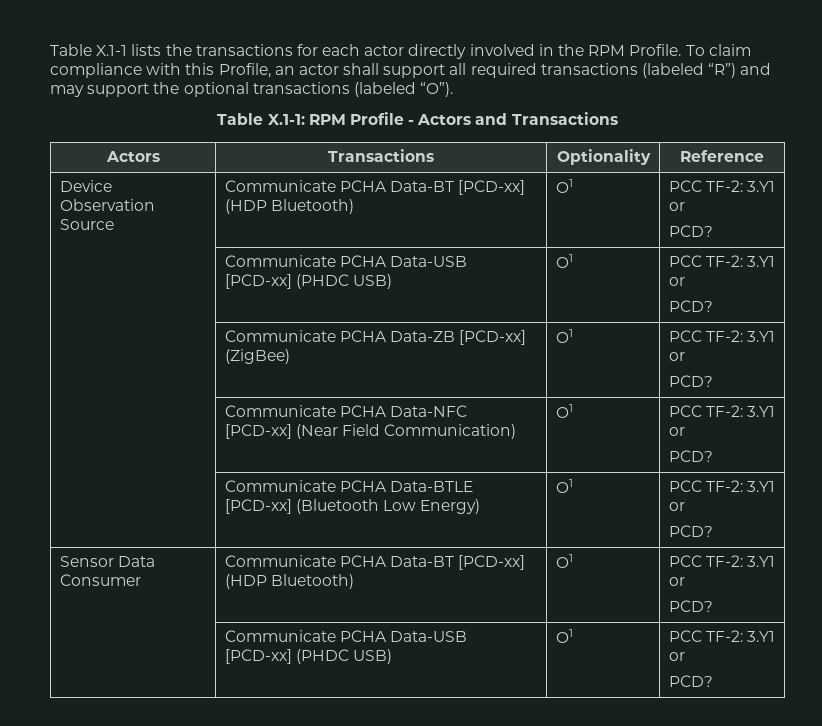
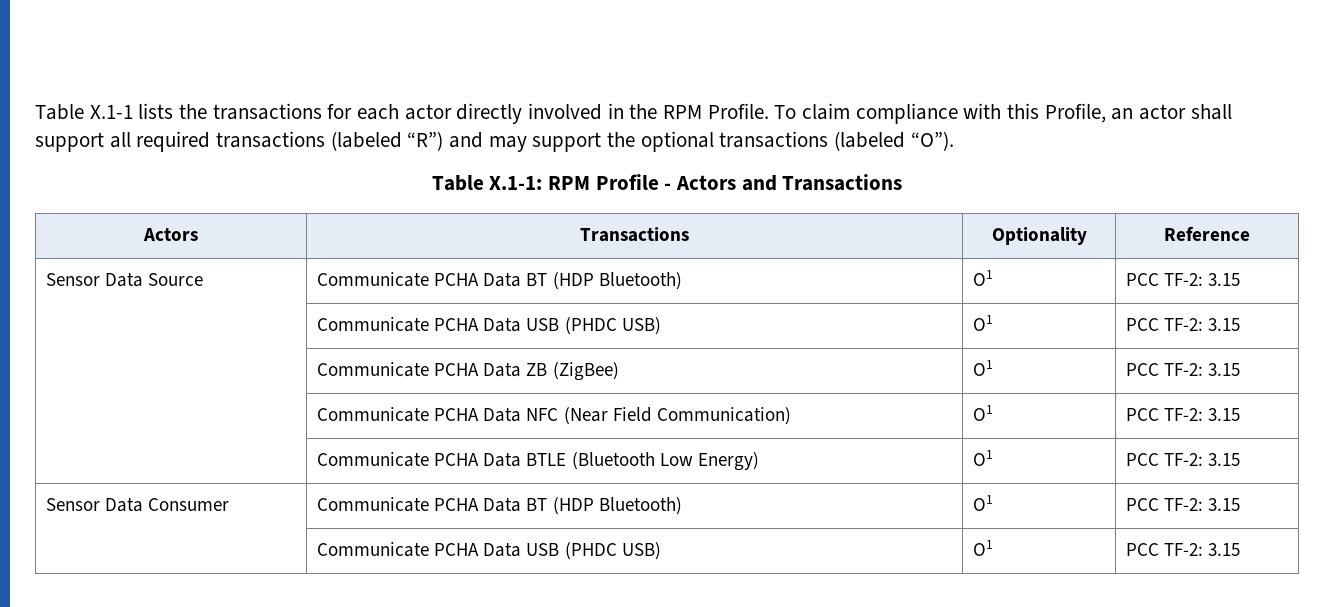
- Device Observation Source | Communicate PCHA Data-BT [PCD-xx] (HDP Bluetooth) | O1 | PCC TF-2: 3.Y1 or
- PCD?
- | Communicate PCHA Data-USB [PCD-xx] (PHDC USB) | O1 | PCC TF-2: 3.Y1 or
- PCD?
- | Communicate PCHA Data-ZB [PCD-xx] (ZigBee) | O1 | PCC TF-2: 3.Y1 or
- PCD?
- | Communicate PCHA Data-NFC [PCD-xx] (Near Field Communication) | O1 | PCC TF-2: 3.Y1 or
- PCD?
- | Communicate PCHA Data-BTLE [PCD-xx] (Bluetooth Low Energy) | O1 | PCC TF-2: 3.Y1 or
- PCD?
+ Sensor Data Source | Communicate PCHA Data BT (HDP Bluetooth) | O1 | PCC TF-2: 3.15
+ | Communicate PCHA Data USB (PHDC USB) | O1 | PCC TF-2: 3.15
+ | Communicate PCHA Data ZB (ZigBee) | O1 | PCC TF-2: 3.15
+ | Communicate PCHA Data NFC (Near Field Communication) | O1 | PCC TF-2: 3.15
+ | Communicate PCHA Data BTLE (Bluetooth Low Energy) | O1 | PCC TF-2: 3.15
- Sensor Data Consumer | Communicate PCHA Data-BT [PCD-xx] (HDP Bluetooth) | O1 | PCC TF-2: 3.Y1 or
- PCD?
- | Communicate PCHA Data-USB [PCD-xx] (PHDC USB) | O1 | PCC TF-2: 3.Y1 or
- PCD?
+ Sensor Data Consumer | Communicate PCHA Data BT (HDP Bluetooth) | O1 | PCC TF-2: 3.15
+ | Communicate PCHA Data USB (PHDC USB) | O1 | PCC TF-2: 3.15

